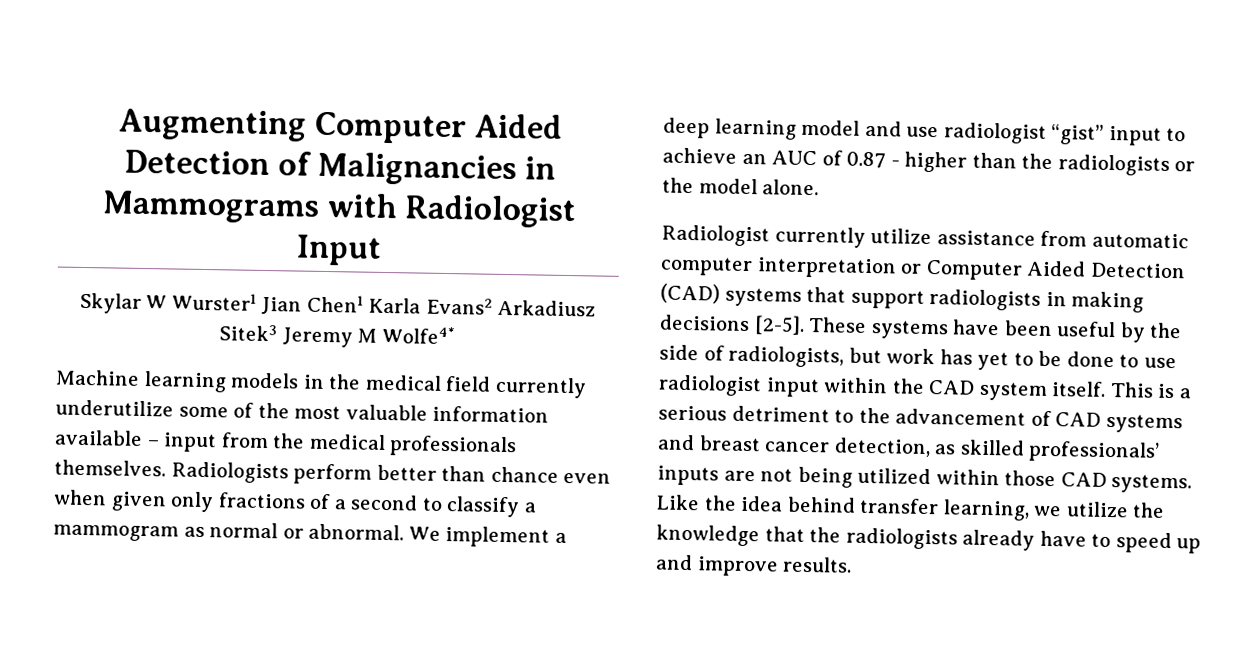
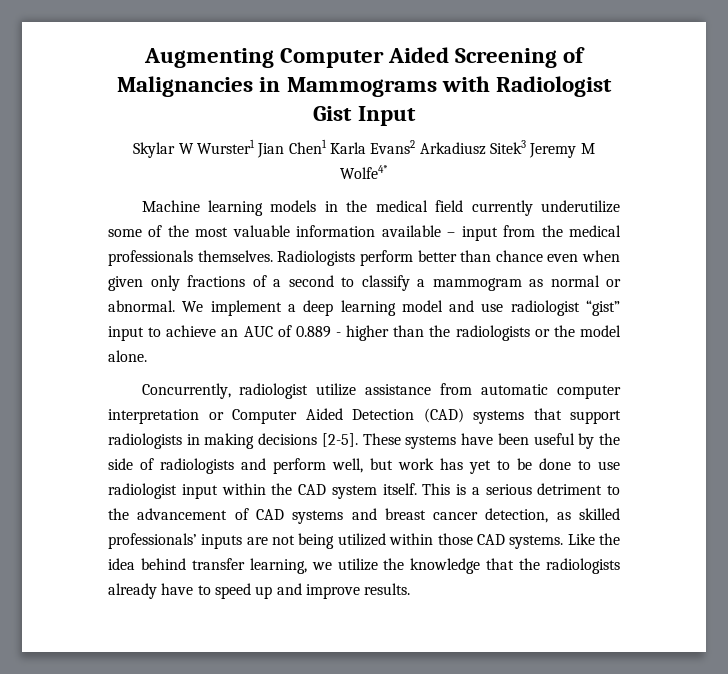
- Augmenting Computer Aided Detection of Malignancies in Mammograms with Radiologist Input
+ Augmenting Computer Aided Screening of Malignancies in Mammograms with Radiologist Gist Input
- We implement a deep learning model and use radiologist “gist” input to achieve an AUC of 0.87 - higher than the radiologists or the model alone.
+ We implement a deep learning model and use radiologist “gist” input to achieve an AUC of 0.889 - higher than the radiologists or the model alone.
- Radiologist currently utilize assistance from automatic computer interpretation or Computer Aided Detection (CAD) systems that support radiologists in making decisions [2-5].
+ Concurrently, radiologist utilize assistance from automatic computer interpretation or Computer Aided Detection (CAD) systems that support radiologists in making decisions [2-5].
- These systems have been useful by the side of radiologists, but work has yet to be done to use radiologist input within the CAD system itself.
+ These systems have been useful by the side of radiologists and perform well, but work has yet to be done to use radiologist input within the CAD system itself.

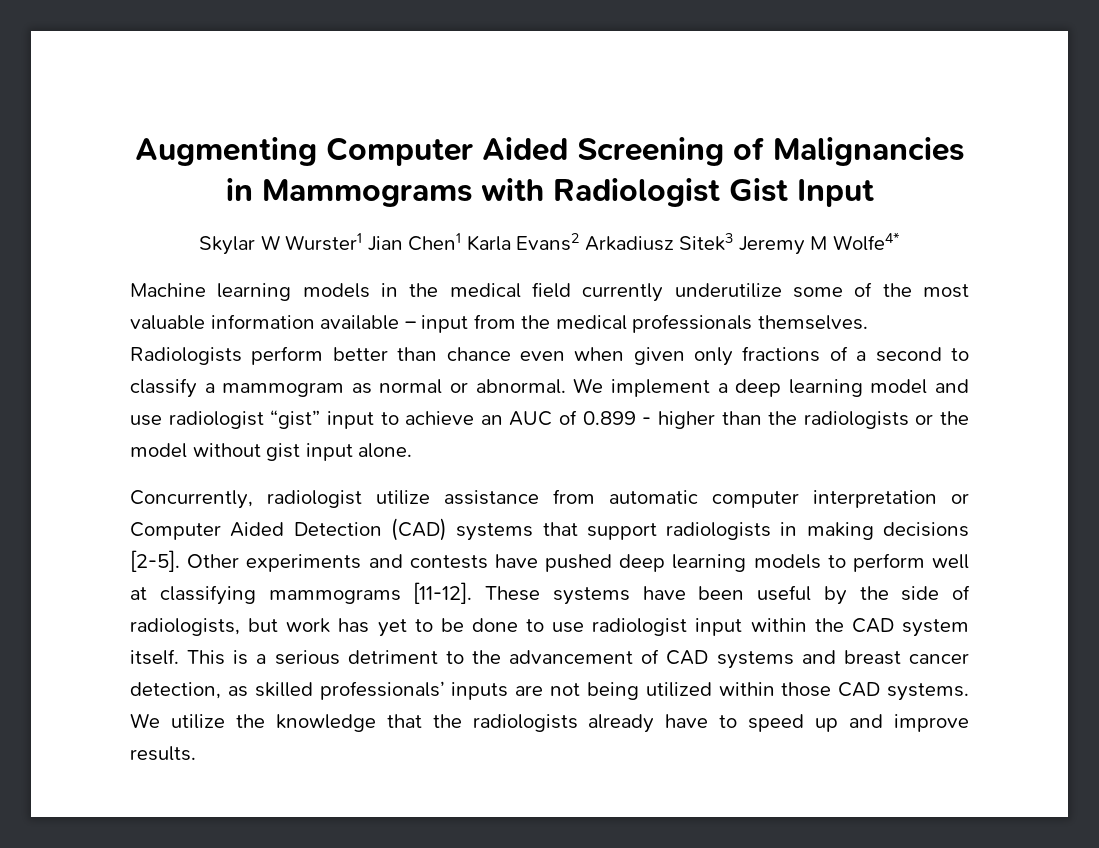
- We implement a deep learning model and use radiologist “gist” input to achieve an AUC of 0.889 - higher than the radiologists or the model alone.
+ We implement a deep learning model and use radiologist “gist” input to achieve an AUC of 0.899 - higher than the radiologists or the model without gist input alone.
+ Other experiments and contests have pushed deep learning models to perform well at classifying mammograms [11-12].
- These systems have been useful by the side of radiologists and perform well, but work has yet to be done to use radiologist input within the CAD system itself.
+ These systems have been useful by the side of radiologists, but work has yet to be done to use radiologist input within the CAD system itself.
- Like the idea behind transfer learning, we utilize the knowledge that the radiologists already have to speed up and improve results.
+ We utilize the knowledge that the radiologists already have to speed up and improve results.

